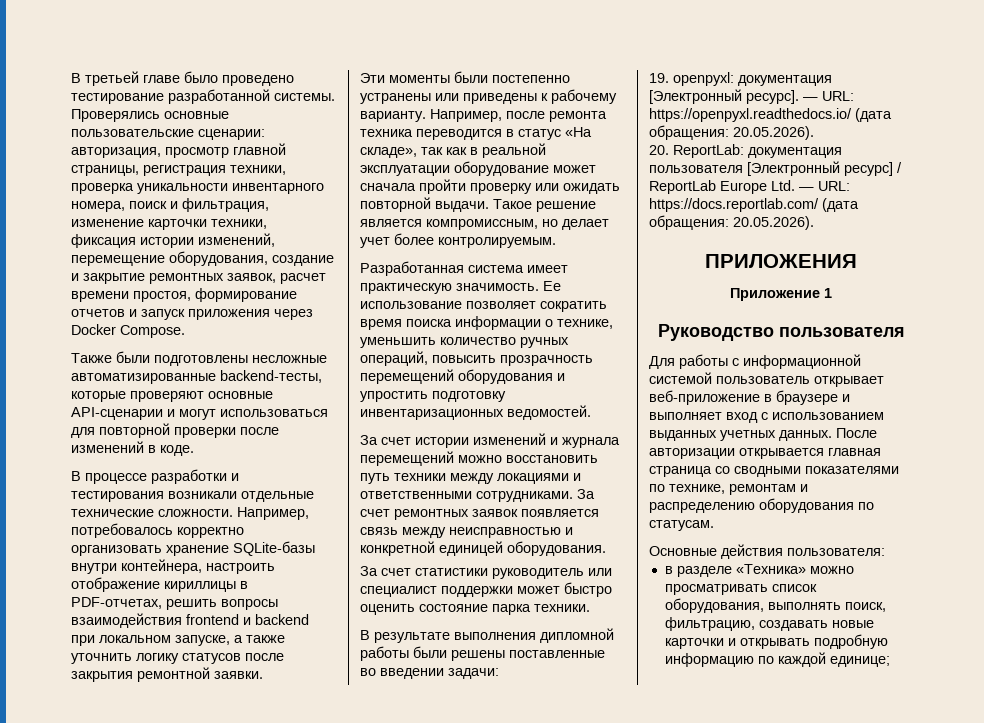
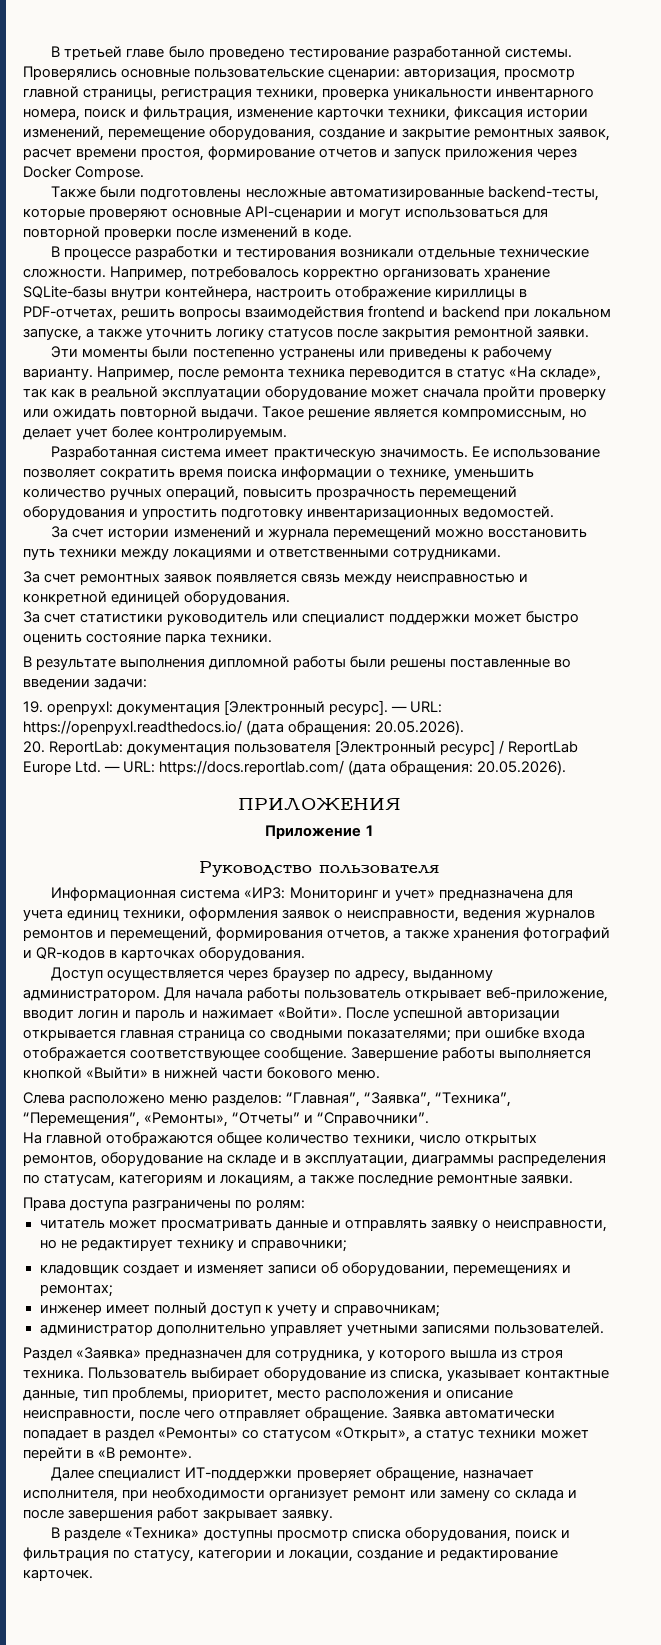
- За счет истории изменений и журнала перемещений можно восстановить путь техники между локациями и ответственными сотрудниками. За счет ремонтных заявок появляется связь между неисправностью и конкретной единицей оборудования.
+ За счет истории изменений и журнала перемещений можно восстановить путь техники между локациями и ответственными сотрудниками.
+ За счет ремонтных заявок появляется связь между неисправностью и конкретной единицей оборудования.
- Для работы с информационной системой пользователь открывает веб-приложение в браузере и выполняет вход с использованием выданных учетных данных. После авторизации открывается главная страница со сводными показателями по технике, ремонтам и распределению оборудования по статусам.
- Основные действия пользователя:
- в разделе «Техника» можно просматривать список оборудования, выполнять поиск, фильтрацию, создавать новые карточки и открывать подробную информацию по каждой единице;
+ Информационная система «ИРЗ: Мониторинг и учет» предназначена для учета единиц техники, оформления заявок о неисправности, ведения журналов ремонтов и перемещений, формирования отчетов, а также хранения фотографий и QR-кодов в карточках оборудования.
+ Доступ осуществляется через браузер по адресу, выданному администратором. Для начала работы пользователь открывает веб-приложение, вводит логин и пароль и нажимает «Войти». После успешной авторизации открывается главная страница со сводными показателями; при ошибке входа отображается соответствующее сообщение. Завершение работы выполняется кнопкой «Выйти» в нижней части бокового меню.
+ Слева расположено меню разделов: “Главная”, “Заявка”, “Техника”, “Перемещения”, «Ремонты», “Отчеты” и “Справочники”.
+ На главной отображаются общее количество техники, число открытых ремонтов, оборудование на складе и в эксплуатации, диаграммы распределения по статусам, категориям и локациям, а также последние ремонтные заявки.
+ Права доступа разграничены по ролям:
+ читатель может просматривать данные и отправлять заявку о неисправности, но не редактирует технику и справочники;
+ кладовщик создает и изменяет записи об оборудовании, перемещениях и ремонтах;
+ инженер имеет полный доступ к учету и справочникам;
+ администратор дополнительно управляет учетными записями пользователей.
+ Раздел «Заявка» предназначен для сотрудника, у которого вышла из строя техника. Пользователь выбирает оборудование из списка, указывает контактные данные, тип проблемы, приоритет, место расположения и описание неисправности, после чего отправляет обращение. Заявка автоматически попадает в раздел «Ремонты» со статусом «Открыт», а статус техники может перейти в «В ремонте».
+ Далее специалист ИТ-поддержки проверяет обращение, назначает исполнителя, при необходимости организует ремонт или замену со склада и после завершения работ закрывает заявку.
+ В разделе «Техника» доступны просмотр списка оборудования, поиск и фильтрация по статусу, категории и локации, создание и редактирование карточек.

